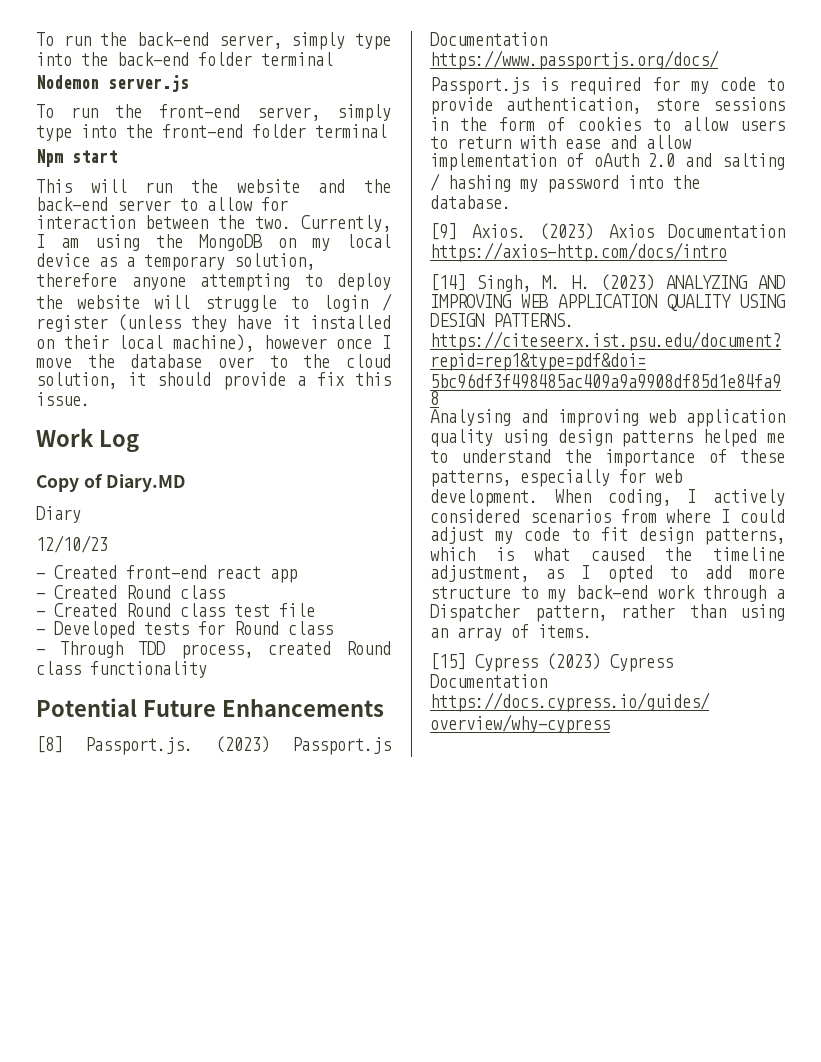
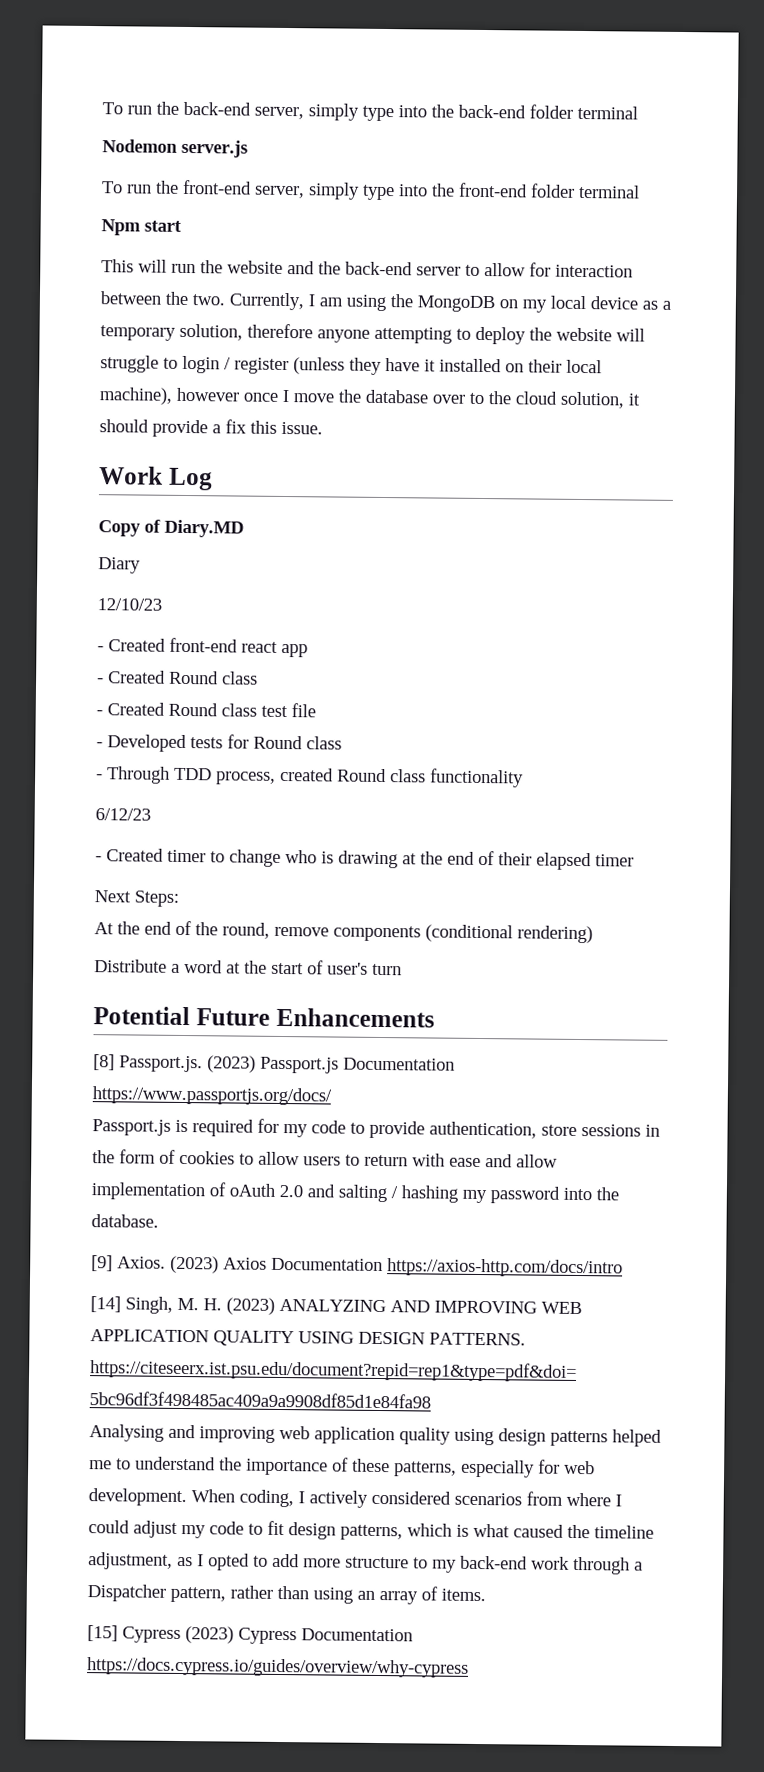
+ 6/12/23
+ - Created timer to change who is drawing at the end of their elapsed timer
+ Next Steps:
+ At the end of the round, remove components (conditional rendering)
+ Distribute a word at the start of user's turn

